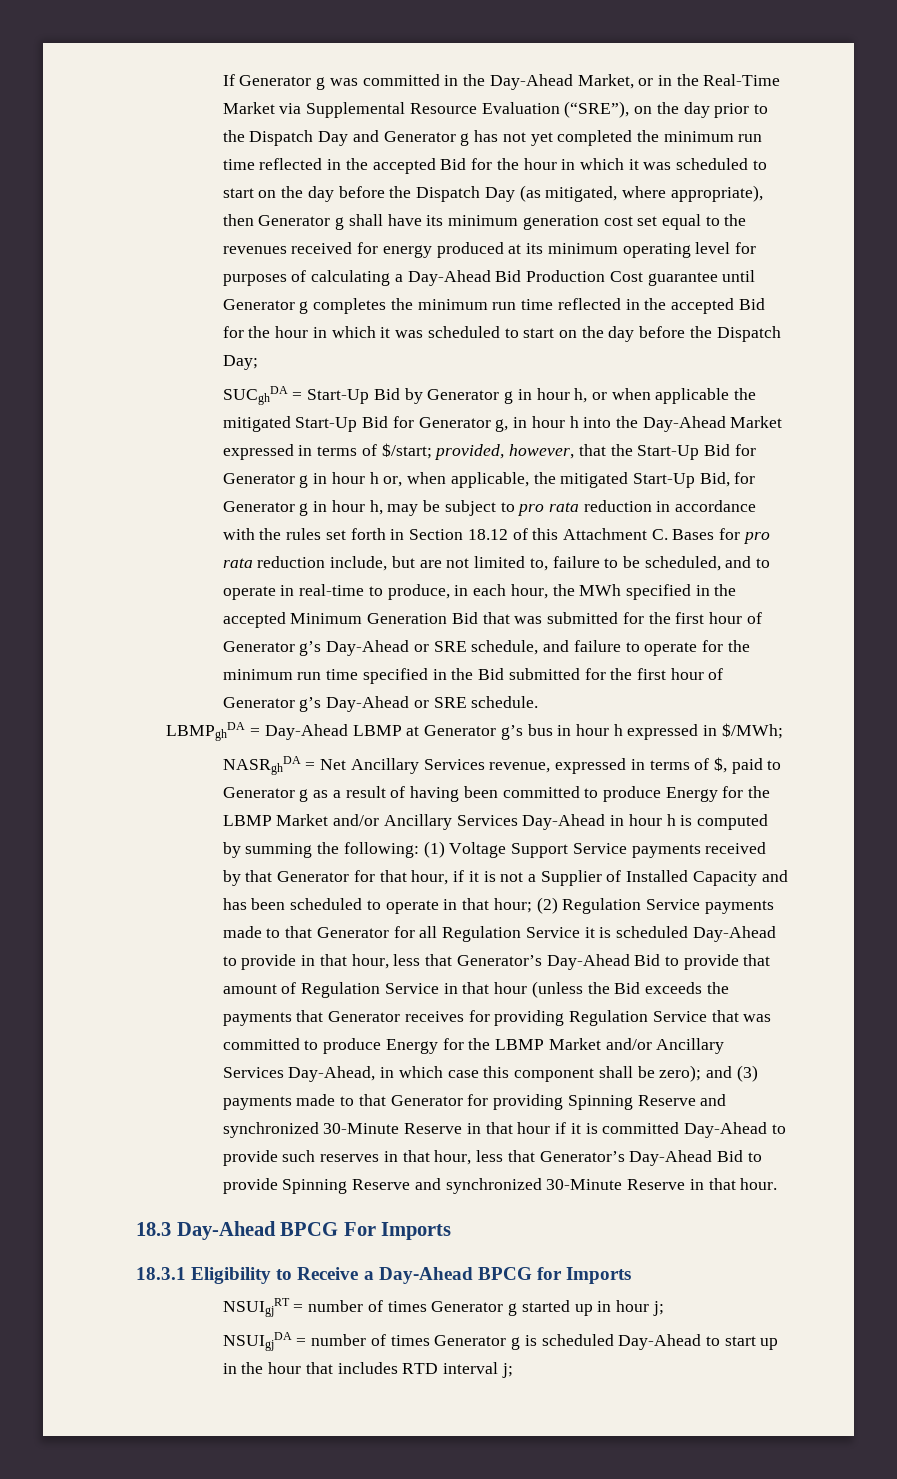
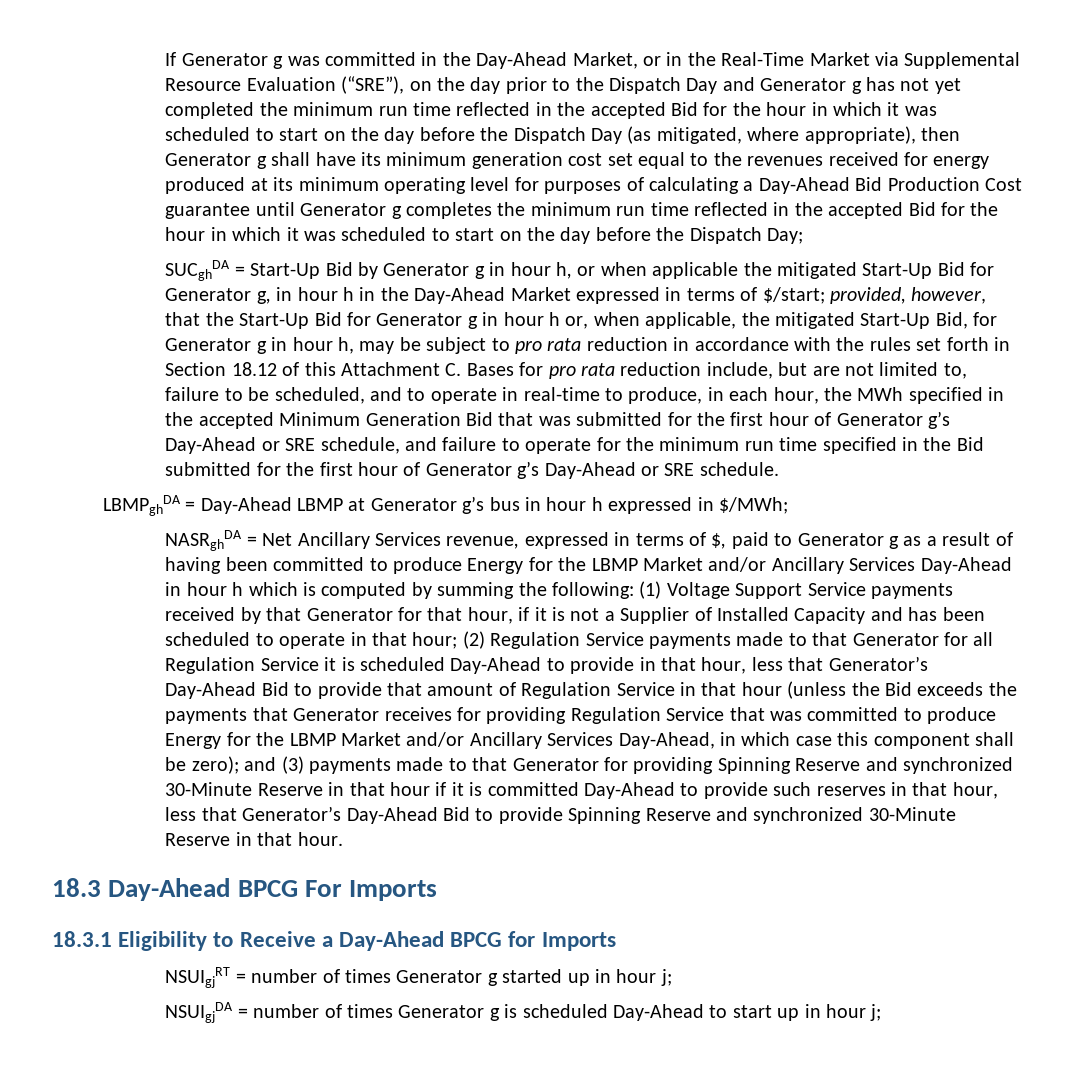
- SUCghDA = Start-Up Bid by Generator g in hour h, or when applicable the mitigated Start-Up Bid for Generator g, in hour h into the Day-Ahead Market expressed in terms of $/start;
+ SUCghDA = Start-Up Bid by Generator g in hour h, or when applicable the mitigated Start-Up Bid for Generator g, in hour h in the Day-Ahead Market expressed in terms of $/start;
- NASRghDA = Net Ancillary Services revenue, expressed in terms of $, paid to Generator g as a result of having been committed to produce Energy for the LBMP Market and/or Ancillary Services Day-Ahead in hour h is computed by summing the following:
+ NASRghDA = Net Ancillary Services revenue, expressed in terms of $, paid to Generator g as a result of having been committed to produce Energy for the LBMP Market and/or Ancillary Services Day-Ahead in hour h which is computed by summing the following:
- NSUIgjDA = number of times Generator g is scheduled Day-Ahead to start up in the hour that includes RTD interval j;
+ NSUIgjDA = number of times Generator g is scheduled Day-Ahead to start up in hour j;

